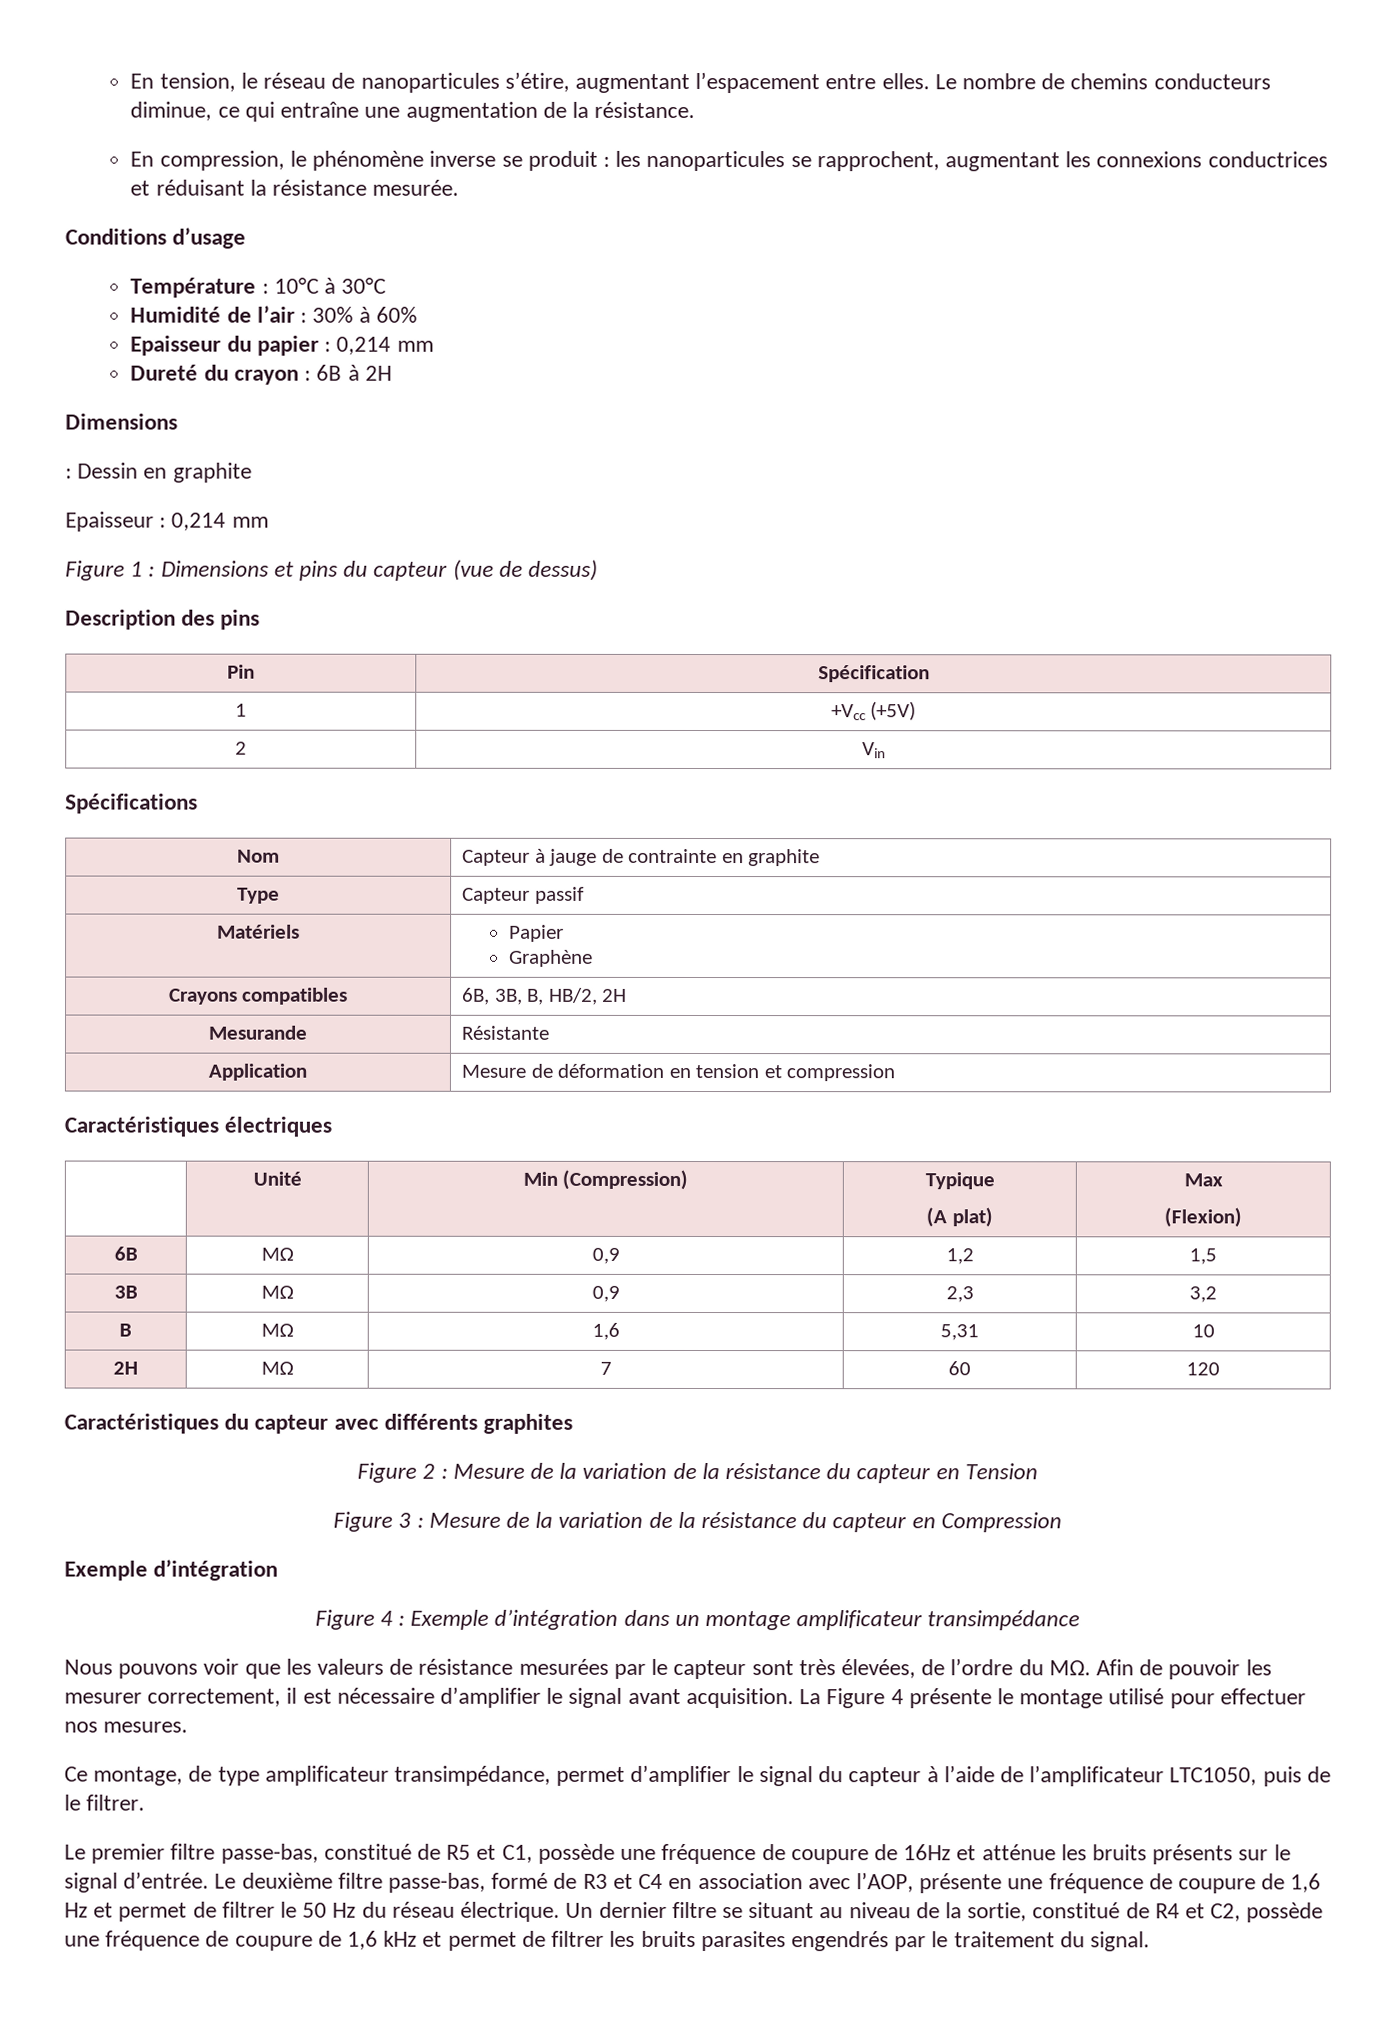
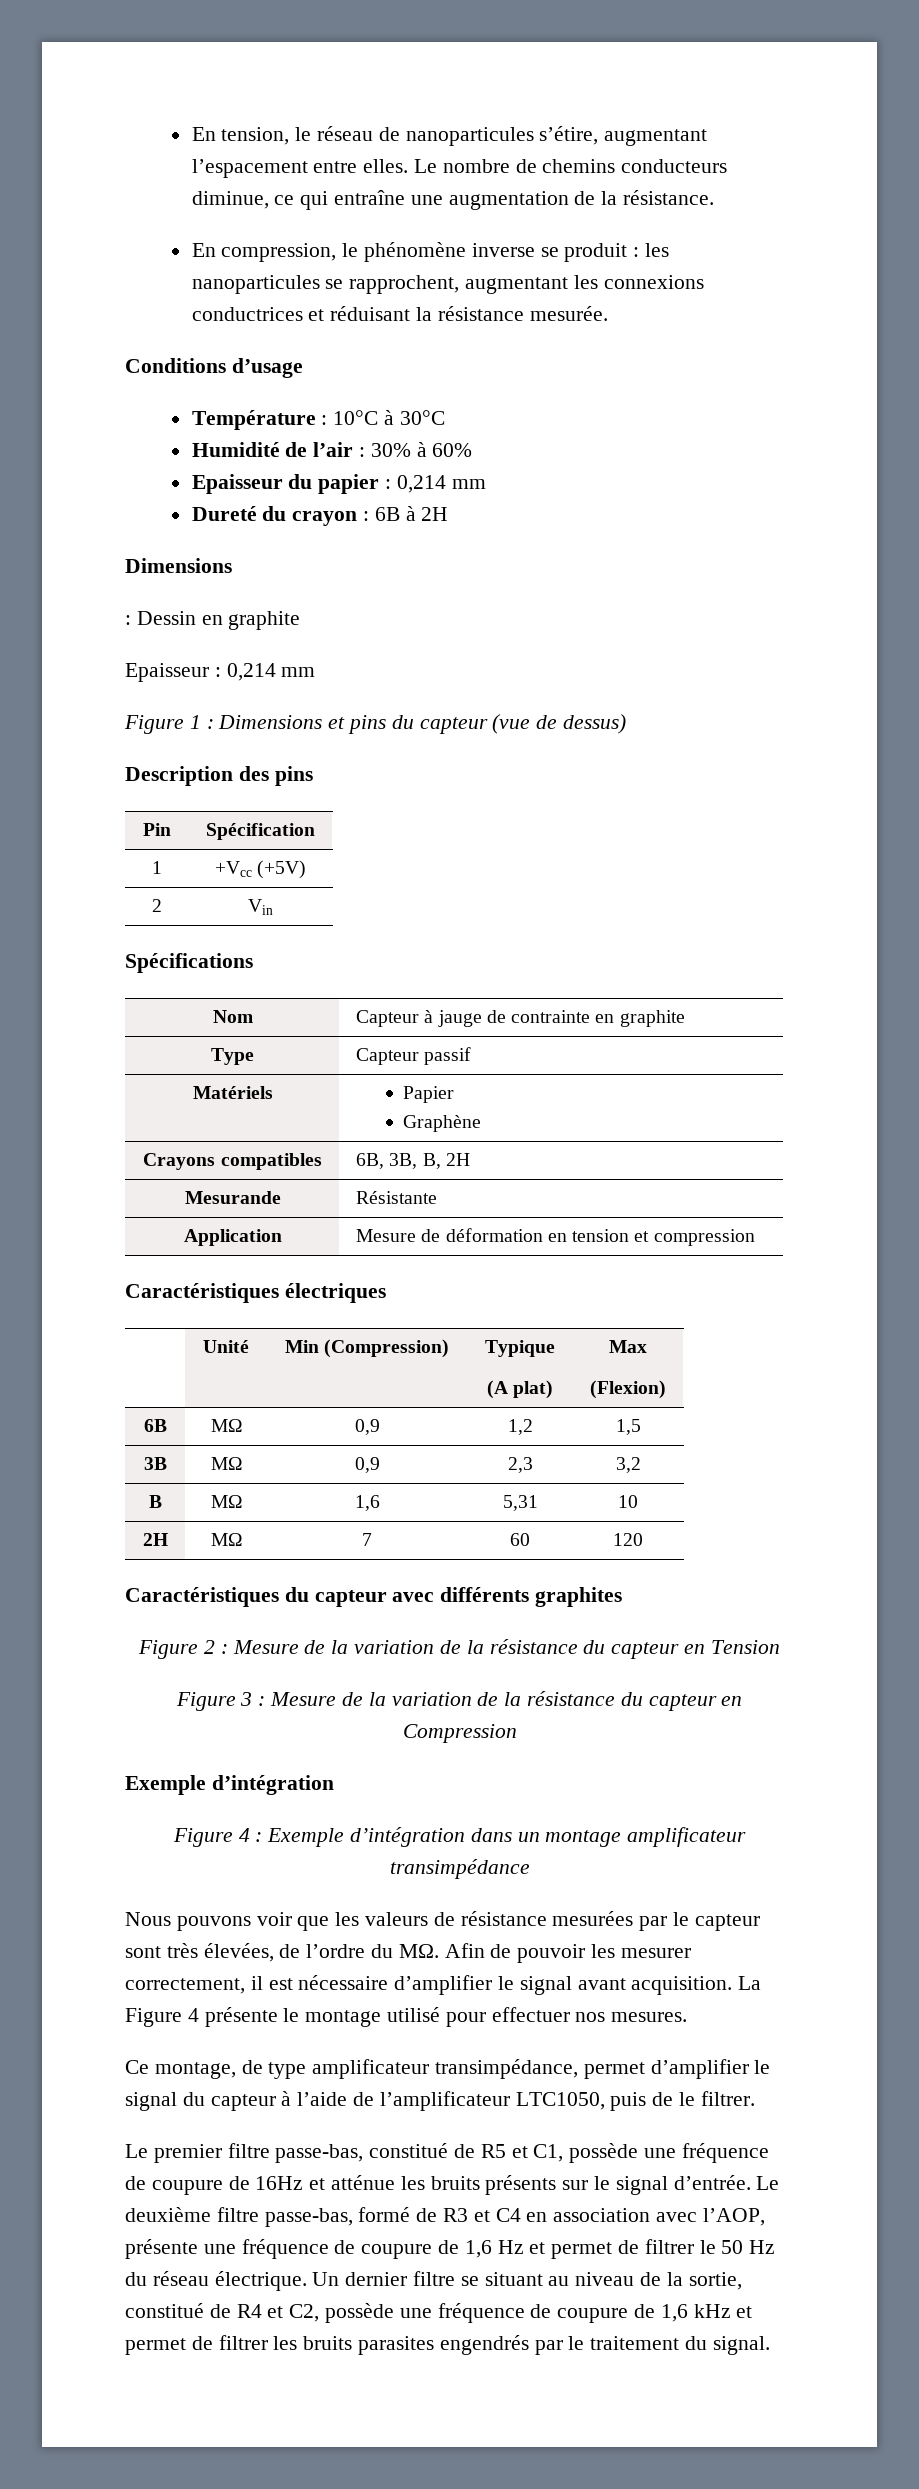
- Crayons compatibles | 6B, 3B, B, HB/2, 2H
+ Crayons compatibles | 6B, 3B, B, 2H

